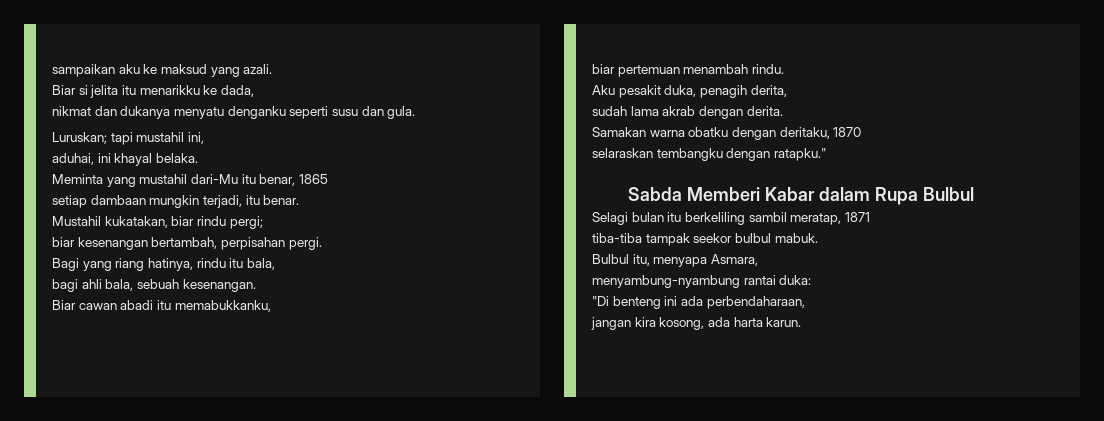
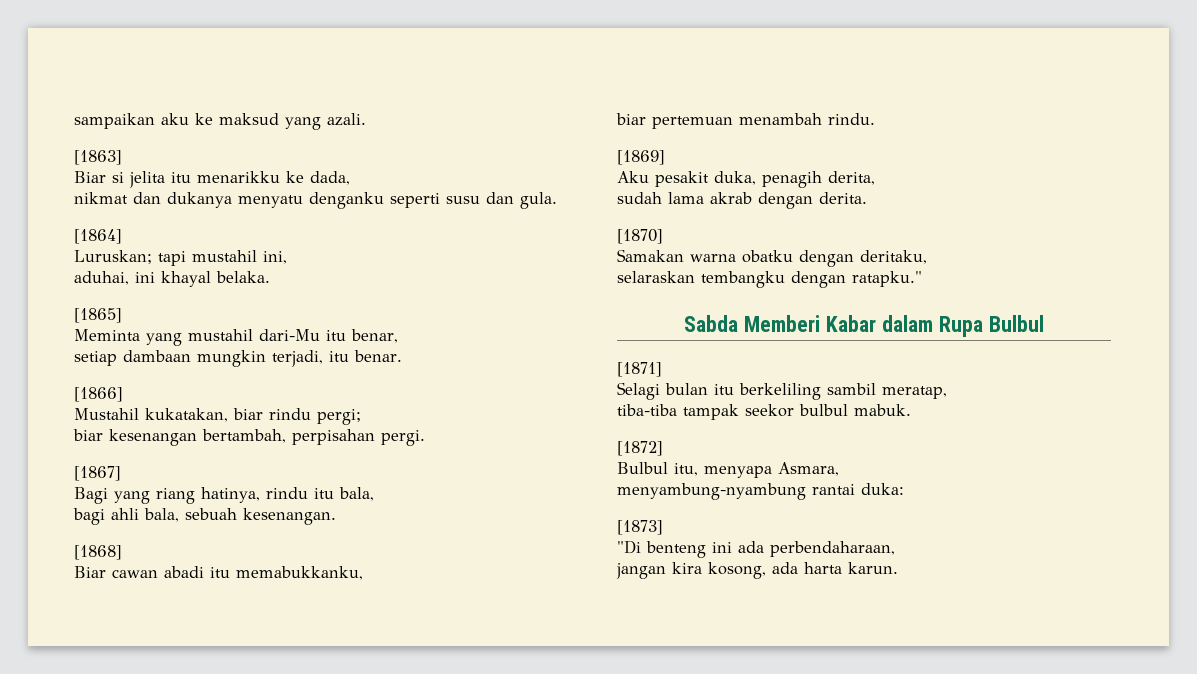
+ [1863]
+ [1864]
+ [1865]
- Meminta yang mustahil dari-Mu itu benar, 1865
+ Meminta yang mustahil dari-Mu itu benar,
+ [1866]
+ [1867]
+ [1868]
+ [1869]
+ [1870]
- Samakan warna obatku dengan deritaku, 1870
+ Samakan warna obatku dengan deritaku,
+ [1871]
- Selagi bulan itu berkeliling sambil meratap, 1871
+ Selagi bulan itu berkeliling sambil meratap,
+ [1872]
+ [1873]

